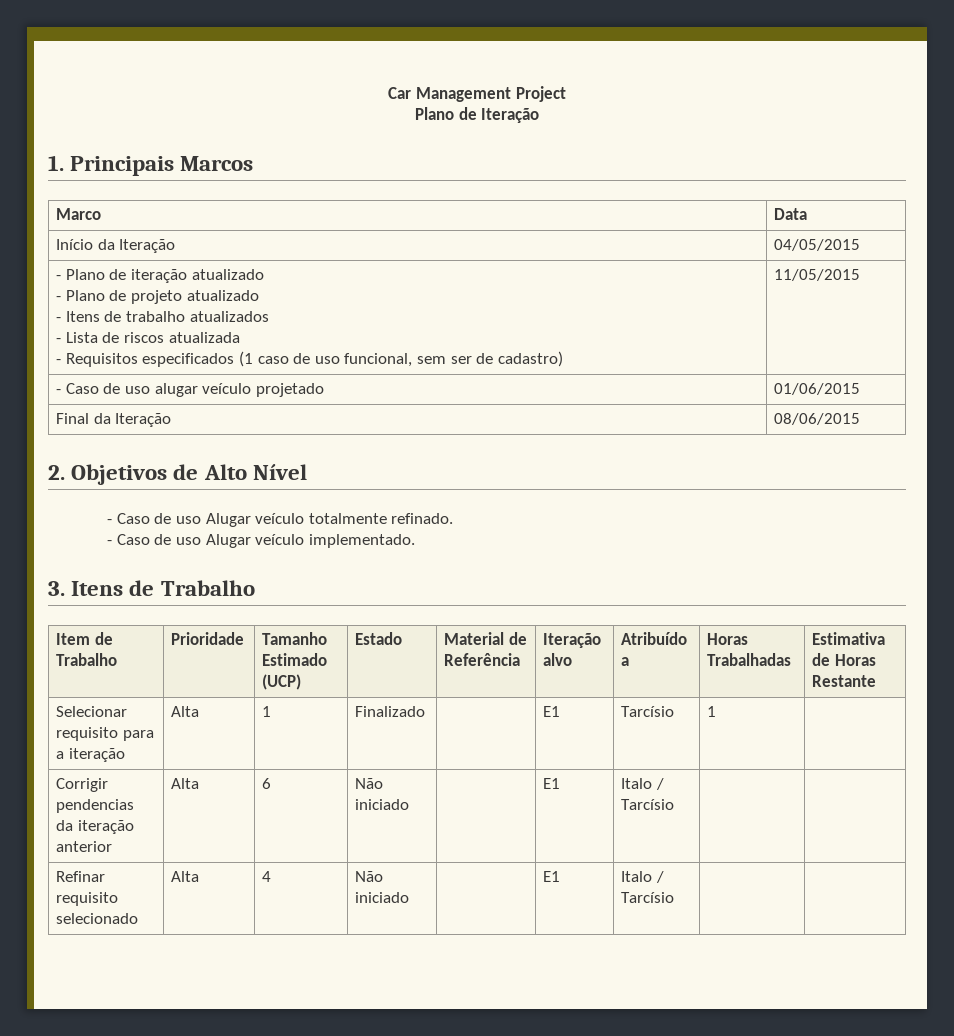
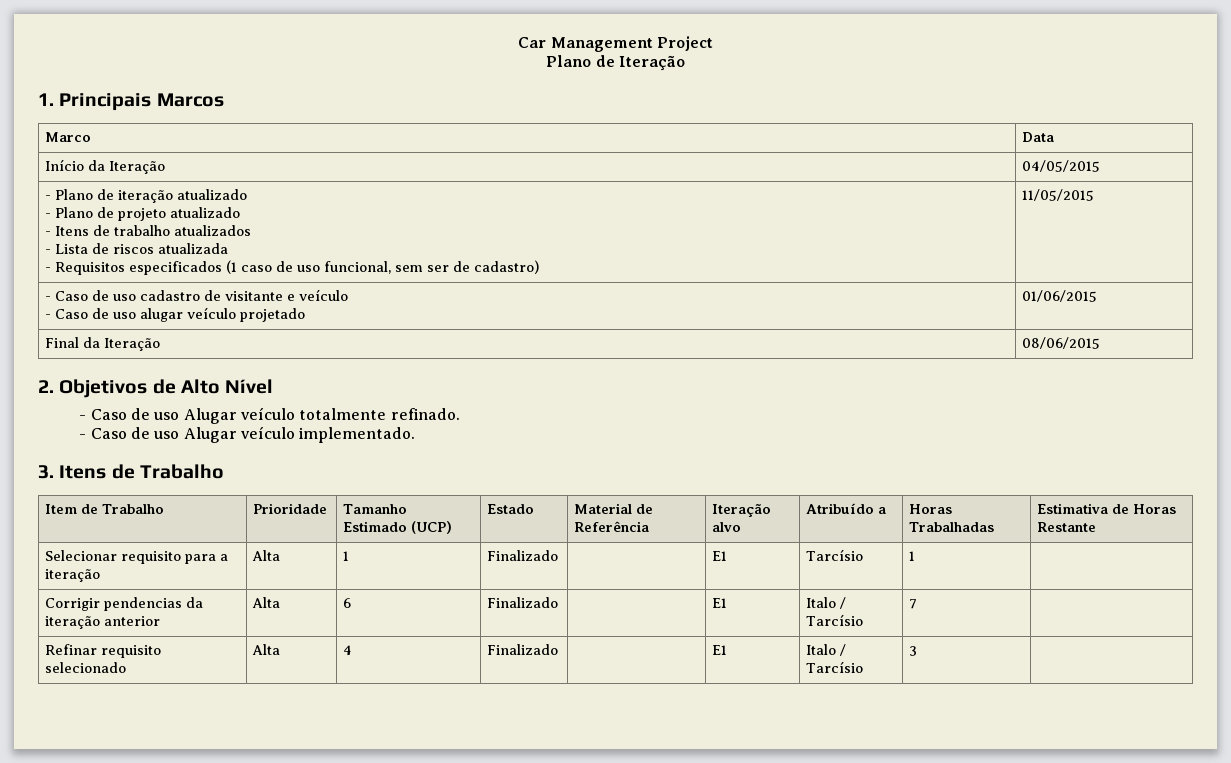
+ - Caso de uso cadastro de visitante e veículo
- Corrigir pendencias da iteração anterior | Alta | 6 | Não iniciado | | E1 | Italo / Tarcísio | |
+ Corrigir pendencias da iteração anterior | Alta | 6 | Finalizado | | E1 | Italo / Tarcísio | 7 |
- Refinar requisito selecionado | Alta | 4 | Não iniciado | | E1 | Italo / Tarcísio | |
+ Refinar requisito selecionado | Alta | 4 | Finalizado | | E1 | Italo / Tarcísio | 3 |

